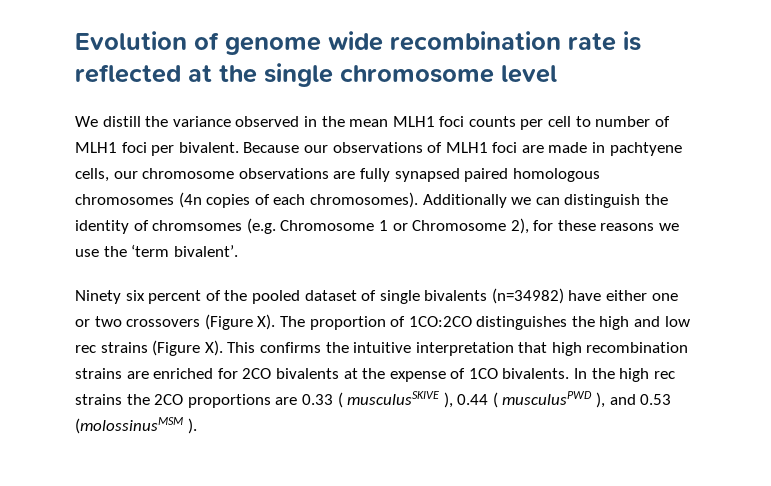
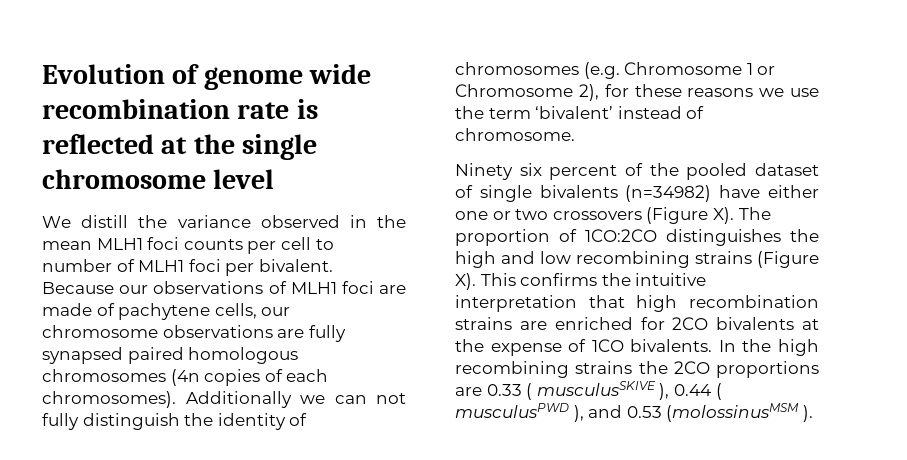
- Because our observations of MLH1 foci are made in pachtyene cells, our chromosome observations are fully synapsed paired homologous chromosomes (4n copies of each chromosomes).
+ Because our observations of MLH1 foci are made of pachytene cells, our chromosome observations are fully synapsed paired homologous chromosomes (4n copies of each chromosomes).
- Additionally we can distinguish the identity of chromsomes (e.g. Chromosome 1 or Chromosome 2), for these reasons we use the ‘term bivalent’.
+ Additionally we can not fully distinguish the identity of chromosomes (e.g. Chromosome 1 or Chromosome 2), for these reasons we use the term ‘bivalent’ instead of chromosome.
- Ninety six percent of the pooled dataset of single bivalents (n=34982) have either one or two crossovers (Figure X). The proportion of 1CO:2CO distinguishes the high and low rec strains (Figure X). This confirms the intuitive interpretation that high recombination strains are enriched for 2CO bivalents at the expense of 1CO bivalents.
+ Ninety six percent of the pooled dataset of single bivalents (n=34982) have either one or two crossovers (Figure X). The proportion of 1CO:2CO distinguishes the high and low recombining strains (Figure X). This confirms the intuitive interpretation that high recombination strains are enriched for 2CO bivalents at the expense of 1CO bivalents.
- In the high rec strains the 2CO proportions are 0.33 ( musculusSKIVE ), 0.44 ( musculusPWD ), and 0.53 (molossinusMSM ).
+ In the high recombining strains the 2CO proportions are 0.33 ( musculusSKIVE ), 0.44 ( musculusPWD ), and 0.53 (molossinusMSM ).

